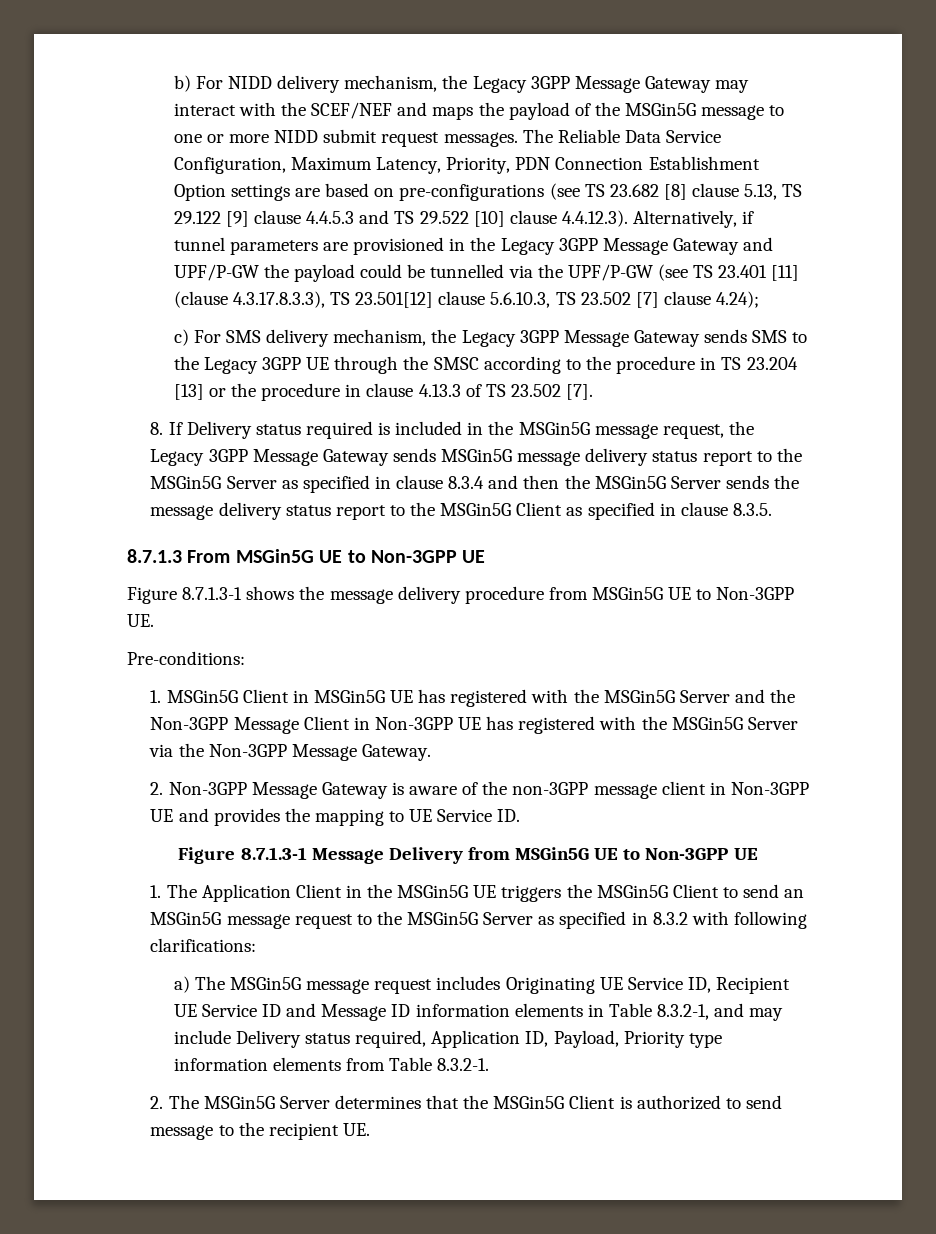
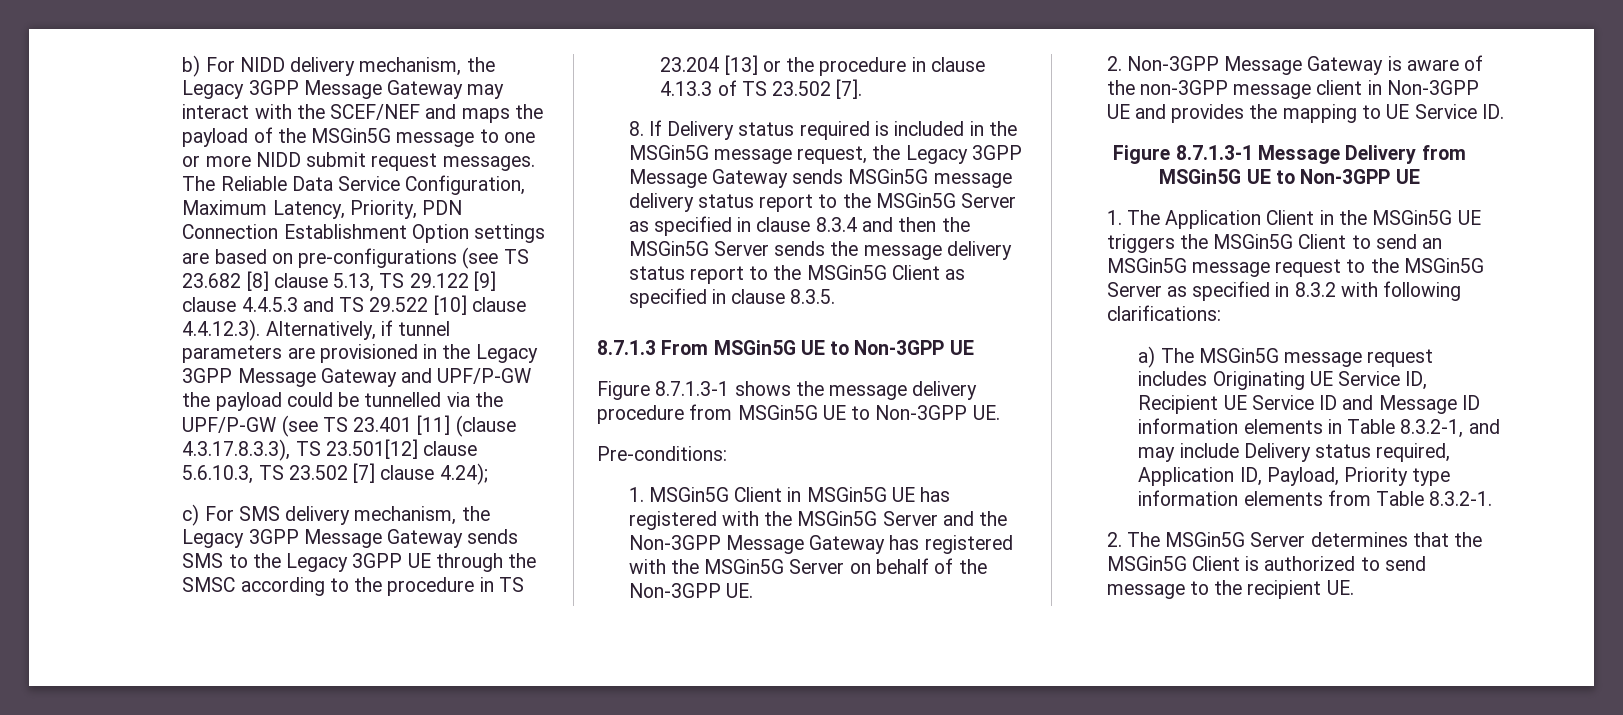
- 1. MSGin5G Client in MSGin5G UE has registered with the MSGin5G Server and the Non-3GPP Message Client in Non-3GPP UE has registered with the MSGin5G Server via the Non-3GPP Message Gateway.
+ 1. MSGin5G Client in MSGin5G UE has registered with the MSGin5G Server and the Non-3GPP Message Gateway has registered with the MSGin5G Server on behalf of the Non-3GPP UE.

